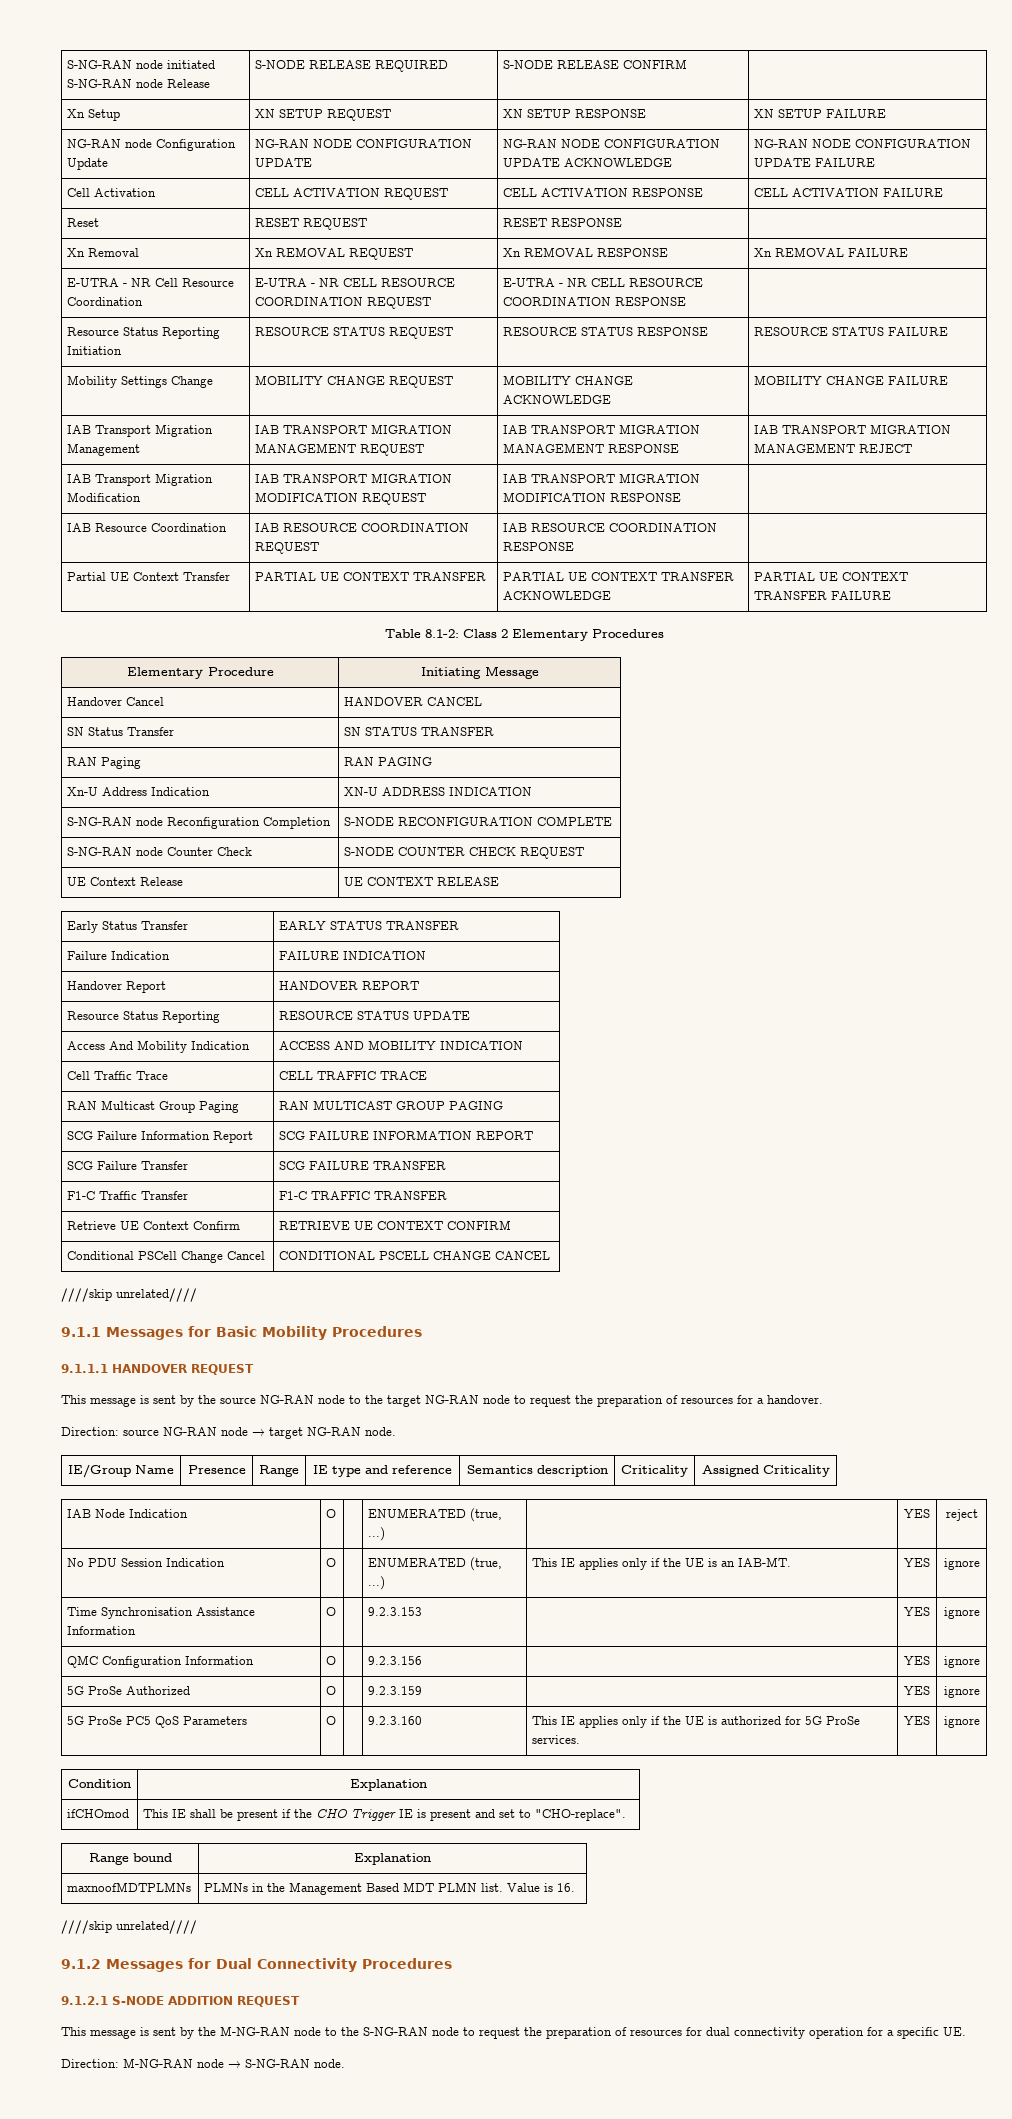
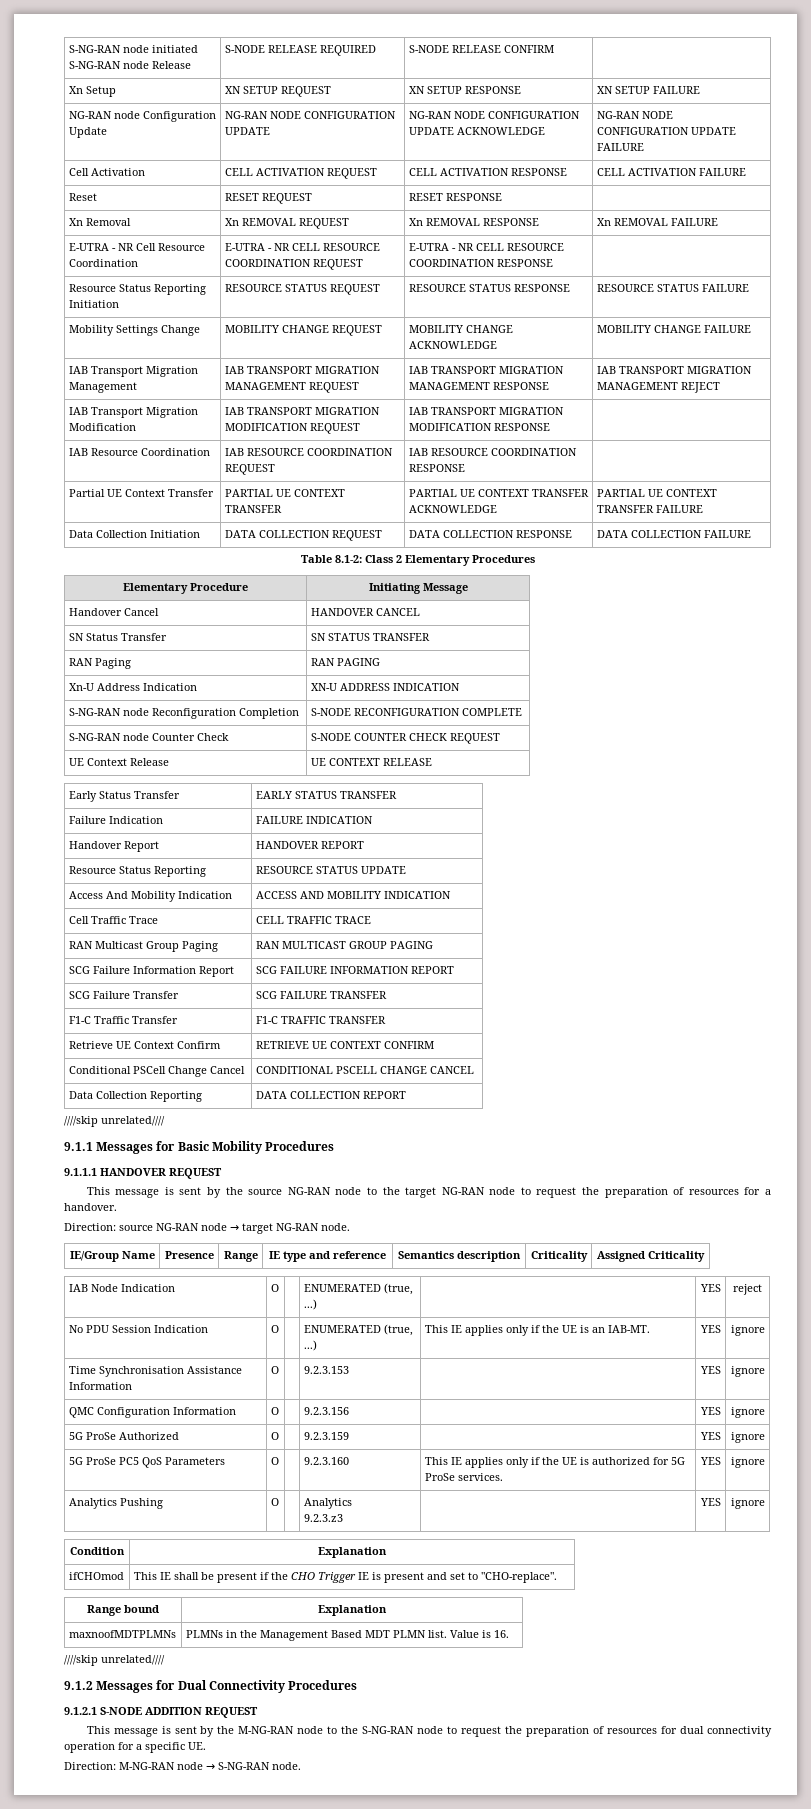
+ Data Collection Initiation | DATA COLLECTION REQUEST | DATA COLLECTION RESPONSE | DATA COLLECTION FAILURE
+ Data Collection Reporting | DATA COLLECTION REPORT
+ Analytics Pushing | O | | Analytics
+ 9.2.3.z3 | | YES | ignore

